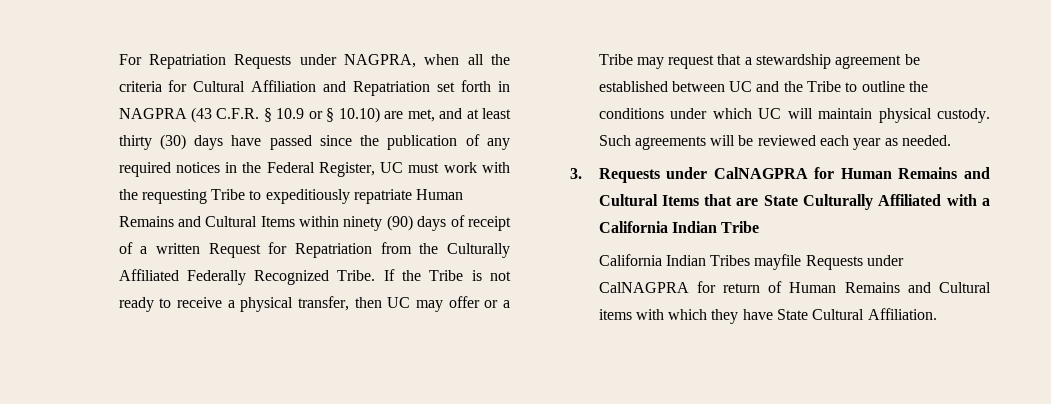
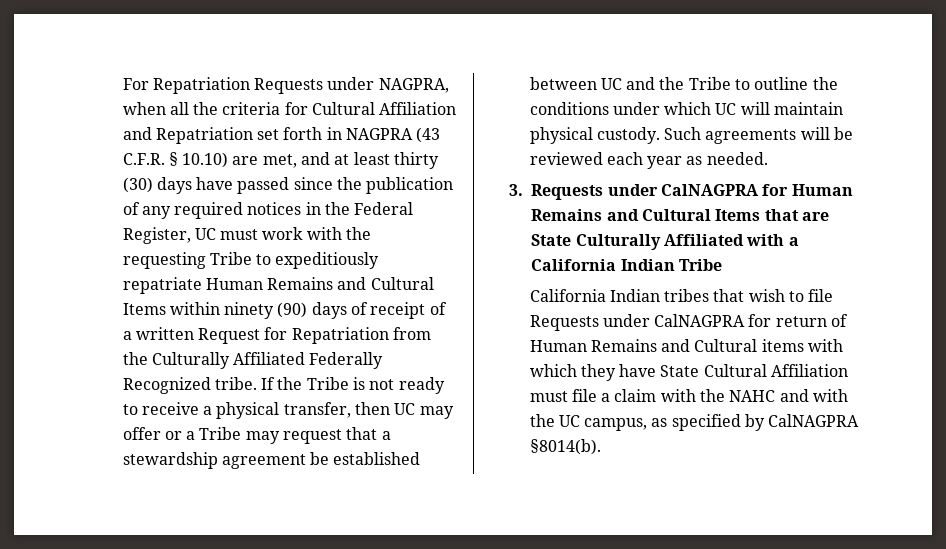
- For Repatriation Requests under NAGPRA, when all the criteria for Cultural Affiliation and Repatriation set forth in NAGPRA (43 C.F.R. § 10.9 or § 10.10) are met, and at least thirty (30) days have passed since the publication of any required notices in the Federal Register, UC must work with the requesting Tribe to expeditiously repatriate Human Remains and Cultural Items within ninety (90) days of receipt of a written Request for Repatriation from the Culturally Affiliated Federally Recognized Tribe.
+ For Repatriation Requests under NAGPRA, when all the criteria for Cultural Affiliation and Repatriation set forth in NAGPRA (43 C.F.R. § 10.10) are met, and at least thirty (30) days have passed since the publication of any required notices in the Federal Register, UC must work with the requesting Tribe to expeditiously repatriate Human Remains and Cultural Items within ninety (90) days of receipt of a written Request for Repatriation from the Culturally Affiliated Federally Recognized tribe.
- California Indian Tribes mayfile Requests under CalNAGPRA for return of Human Remains and Cultural items with which they have State Cultural Affiliation.
+ California Indian tribes that wish to file Requests under CalNAGPRA for return of Human Remains and Cultural items with which they have State Cultural Affiliation must file a claim with the NAHC and with the UC campus, as specified by CalNAGPRA §8014(b).

